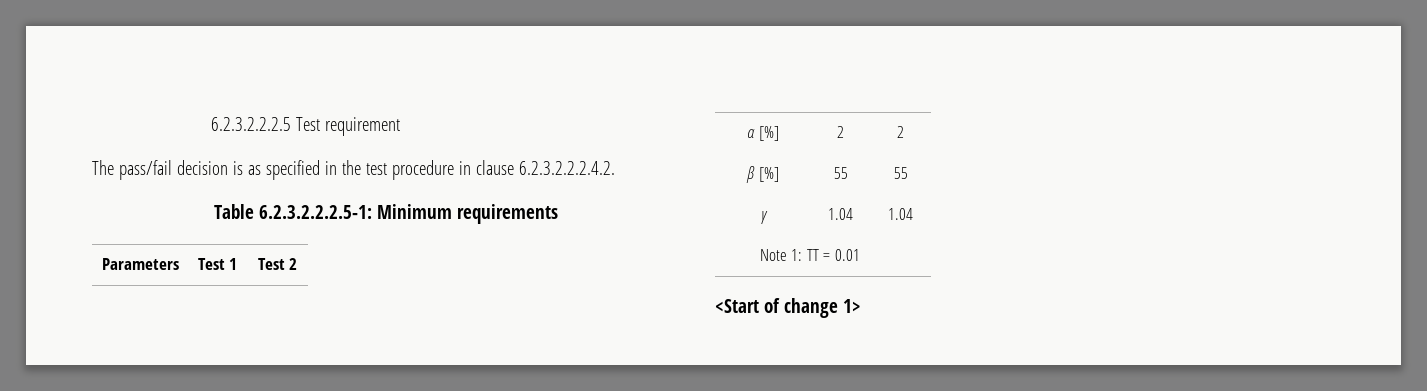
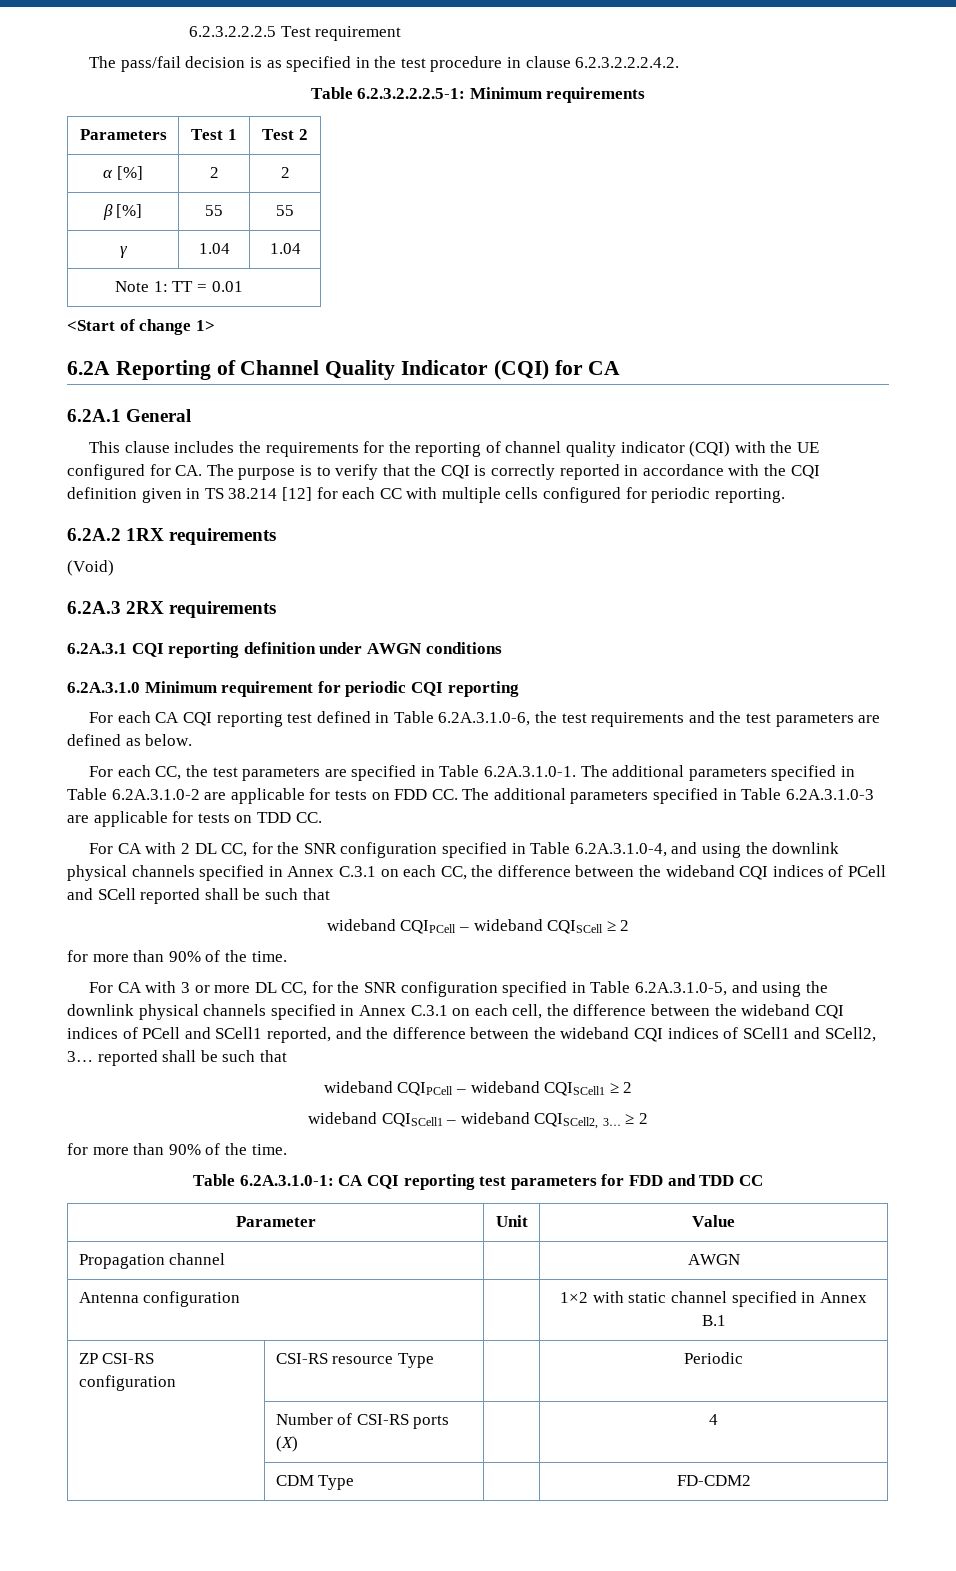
+ 6.2A Reporting of Channel Quality Indicator (CQI) for CA
+ 6.2A.1 General
+ This clause includes the requirements for the reporting of channel quality indicator (CQI) with the UE configured for CA. The purpose is to verify that the CQI is correctly reported in accordance with the CQI definition given in TS 38.214 [12] for each CC with multiple cells configured for periodic reporting.
+ 6.2A.2 1RX requirements
+ (Void)
+ 6.2A.3 2RX requirements
+ 6.2A.3.1 CQI reporting definition under AWGN conditions
+ 6.2A.3.1.0 Minimum requirement for periodic CQI reporting
+ For each CA CQI reporting test defined in Table 6.2A.3.1.0-6, the test requirements and the test parameters are defined as below.
+ For each CC, the test parameters are specified in Table 6.2A.3.1.0-1. The additional parameters specified in Table 6.2A.3.1.0-2 are applicable for tests on FDD CC. The additional parameters specified in Table 6.2A.3.1.0-3 are applicable for tests on TDD CC.
+ For CA with 2 DL CC, for the SNR configuration specified in Table 6.2A.3.1.0-4, and using the downlink physical channels specified in Annex C.3.1 on each CC, the difference between the wideband CQI indices of PCell and SCell reported shall be such that
+ wideband CQIPCell – wideband CQISCell ≥ 2
+ for more than 90% of the time.
+ For CA with 3 or more DL CC, for the SNR configuration specified in Table 6.2A.3.1.0-5, and using the downlink physical channels specified in Annex C.3.1 on each cell, the difference between the wideband CQI indices of PCell and SCell1 reported, and the difference between the wideband CQI indices of SCell1 and SCell2, 3… reported shall be such that
+ wideband CQIPCell – wideband CQISCell1 ≥ 2
+ wideband CQISCell1 – wideband CQISCell2, 3… ≥ 2
+ for more than 90% of the time.
+ Table 6.2A.3.1.0-1: CA CQI reporting test parameters for FDD and TDD CC
+ Parameter | Unit | Value
+ Propagation channel | | AWGN
+ Antenna configuration | | 1×2 with static channel specified in Annex B.1
+ ZP CSI-RS configuration | CSI-RS resource Type | | Periodic
+ | Number of CSI-RS ports (X) | | 4
+ | CDM Type | | FD-CDM2

